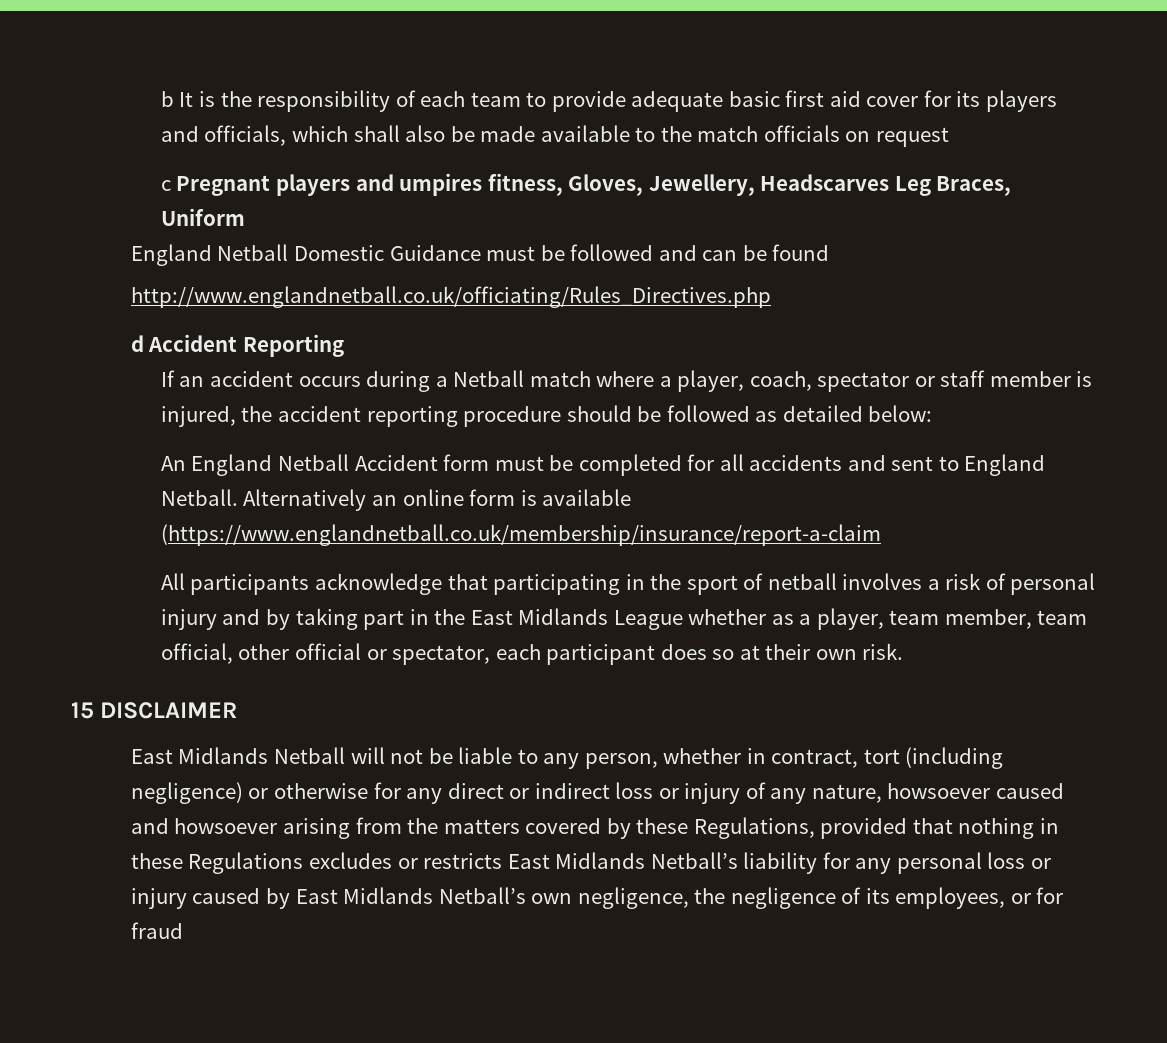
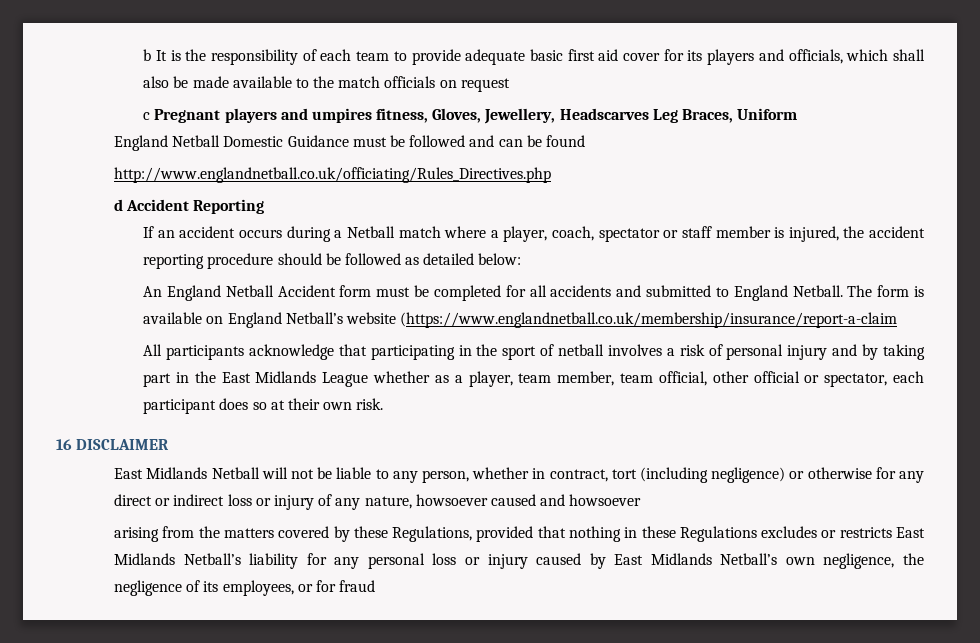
- An England Netball Accident form must be completed for all accidents and sent to England Netball.
+ An England Netball Accident form must be completed for all accidents and submitted to England Netball.
- Alternatively an online form is available (https://www.englandnetball.co.uk/membership/insurance/report-a-claim
+ The form is available on England Netball’s website (https://www.englandnetball.co.uk/membership/insurance/report-a-claim
- 15 DISCLAIMER
+ 16 DISCLAIMER
- East Midlands Netball will not be liable to any person, whether in contract, tort (including negligence) or otherwise for any direct or indirect loss or injury of any nature, howsoever caused and howsoever arising from the matters covered by these Regulations, provided that nothing in these Regulations excludes or restricts East Midlands Netball’s liability for any personal loss or injury caused by East Midlands Netball’s own negligence, the negligence of its employees, or for fraud
+ East Midlands Netball will not be liable to any person, whether in contract, tort (including negligence) or otherwise for any direct or indirect loss or injury of any nature, howsoever caused and howsoever
+ arising from the matters covered by these Regulations, provided that nothing in these Regulations excludes or restricts East Midlands Netball’s liability for any personal loss or injury caused by East Midlands Netball’s own negligence, the negligence of its employees, or for fraud

